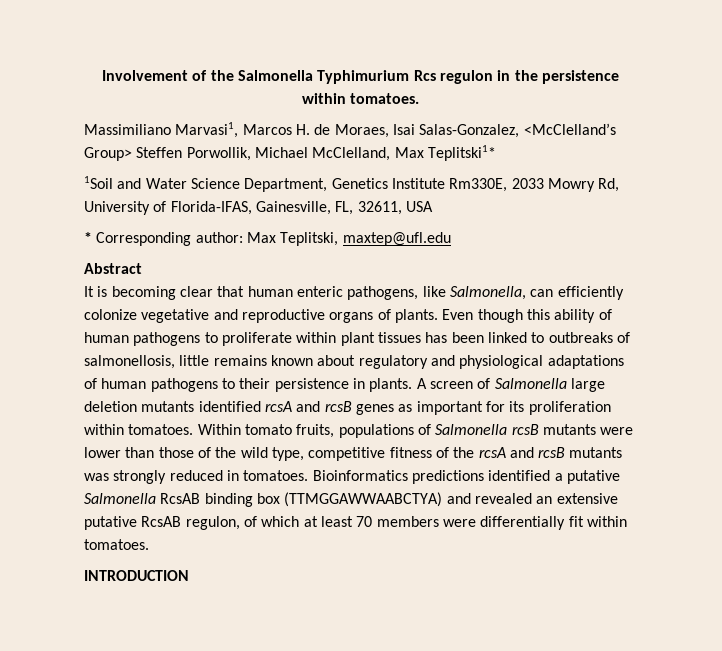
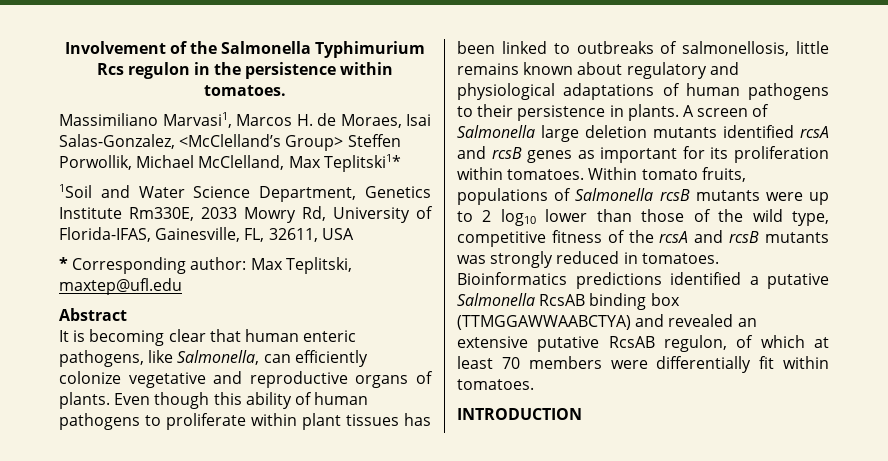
- Within tomato fruits, populations of Salmonella rcsB mutants were lower than those of the wild type, competitive fitness of the rcsA and rcsB mutants was strongly reduced in tomatoes.
+ Within tomato fruits, populations of Salmonella rcsB mutants were up to 2 log10 lower than those of the wild type, competitive fitness of the rcsA and rcsB mutants was strongly reduced in tomatoes.

